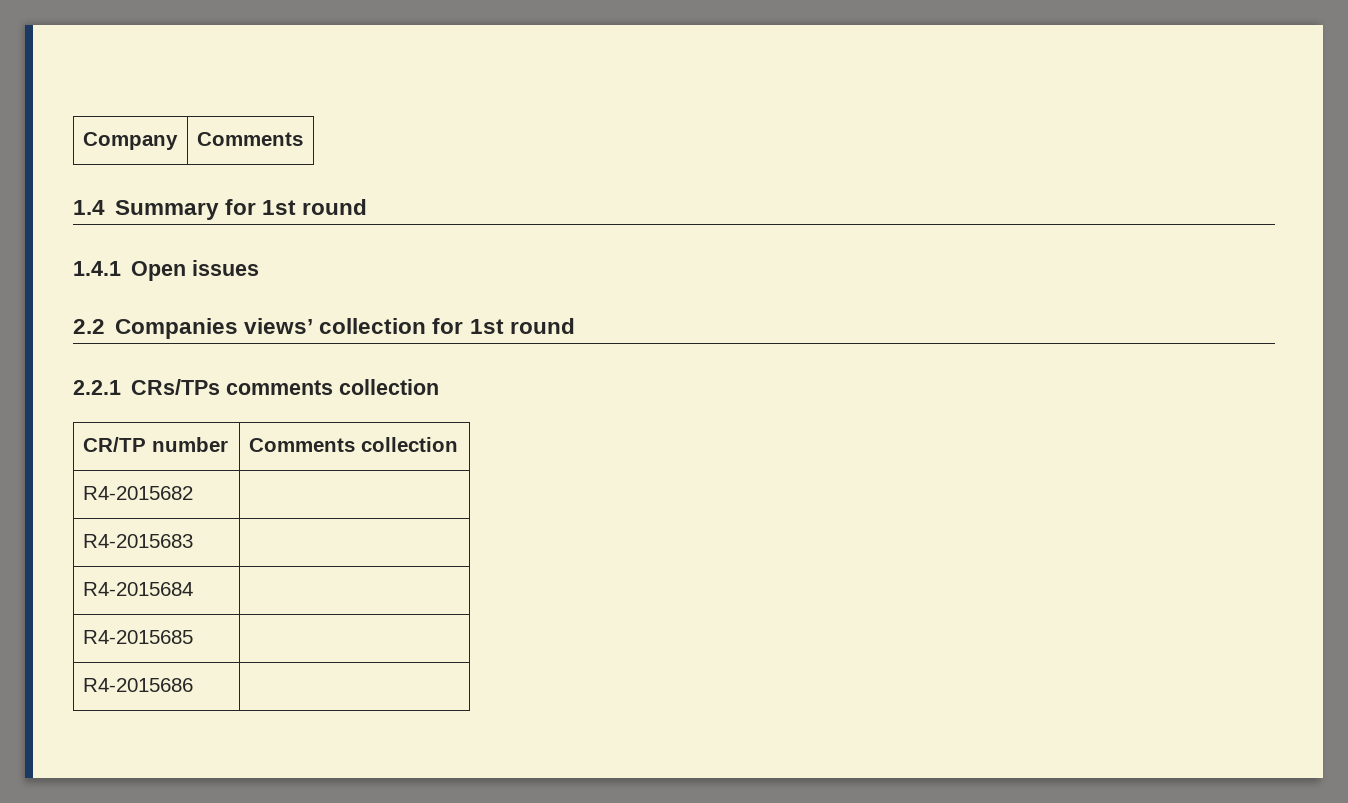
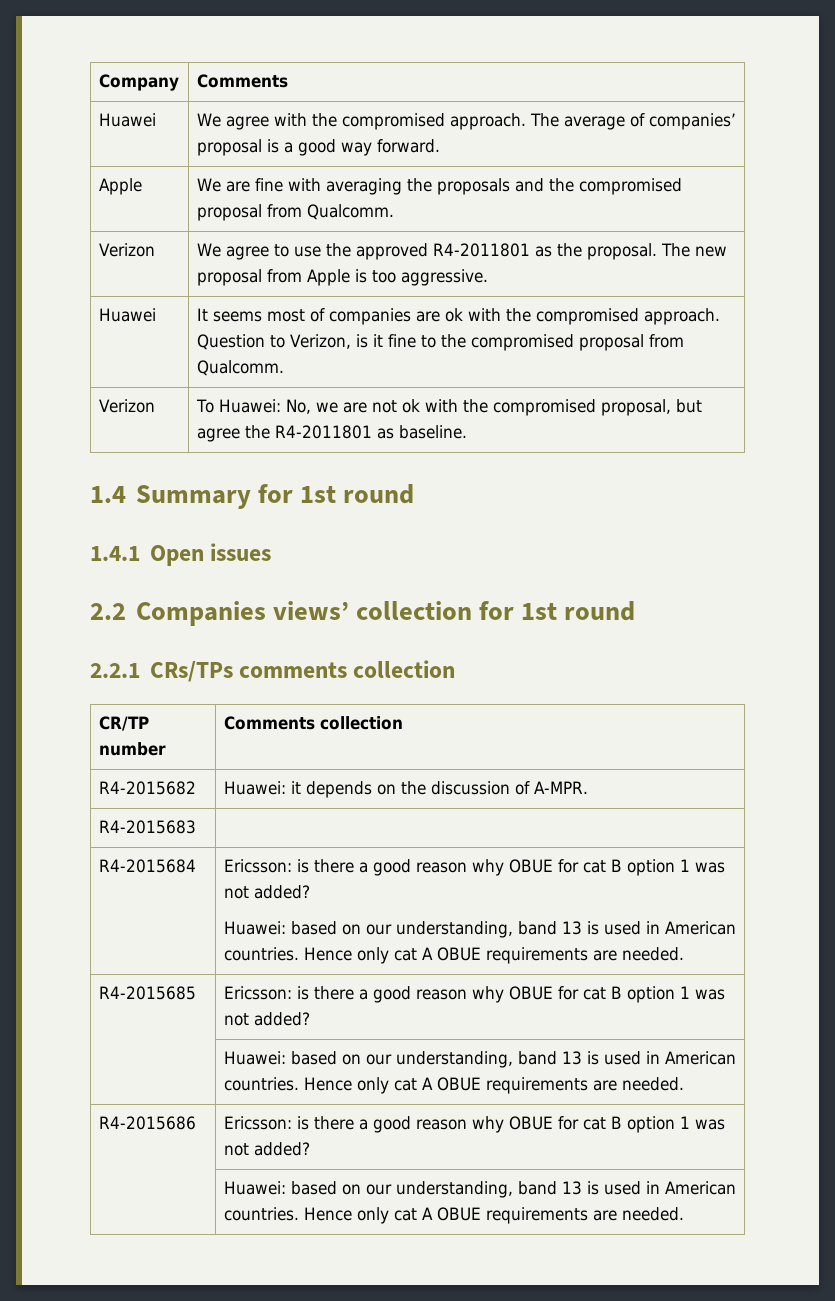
+ Huawei | We agree with the compromised approach. The average of companies’ proposal is a good way forward.
+ Apple | We are fine with averaging the proposals and the compromised proposal from Qualcomm.
+ Verizon | We agree to use the approved R4-2011801 as the proposal. The new proposal from Apple is too aggressive.
+ Huawei | It seems most of companies are ok with the compromised approach. Question to Verizon, is it fine to the compromised proposal from Qualcomm.
+ Verizon | To Huawei: No, we are not ok with the compromised proposal, but agree the R4-2011801 as baseline.
- R4-2015682 |
+ R4-2015682 | Huawei: it depends on the discussion of A-MPR.
  R4-2015683 |
- R4-2015684 |
- R4-2015685 |
- R4-2015686 |
+ R4-2015684 | Ericsson: is there a good reason why OBUE for cat B option 1 was not added?
+ Huawei: based on our understanding, band 13 is used in American countries. Hence only cat A OBUE requirements are needed.
+ R4-2015685 | Ericsson: is there a good reason why OBUE for cat B option 1 was not added?
+ | Huawei: based on our understanding, band 13 is used in American countries. Hence only cat A OBUE requirements are needed.
+ R4-2015686 | Ericsson: is there a good reason why OBUE for cat B option 1 was not added?
+ | Huawei: based on our understanding, band 13 is used in American countries. Hence only cat A OBUE requirements are needed.

